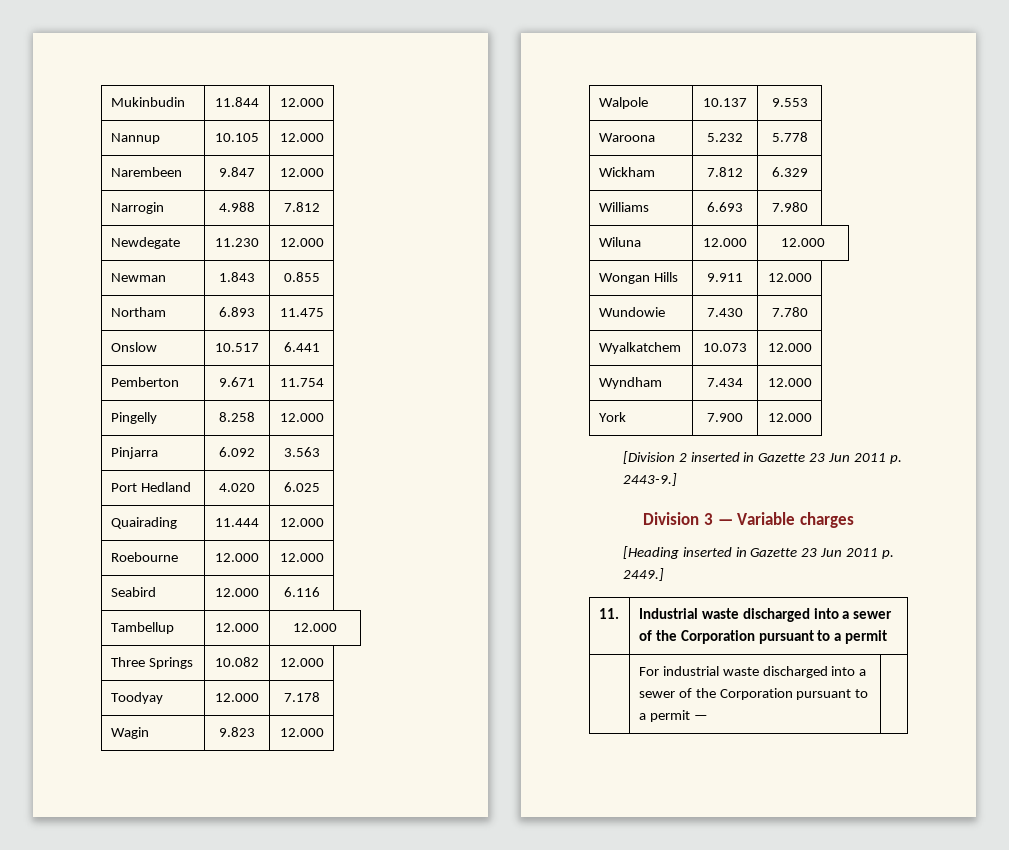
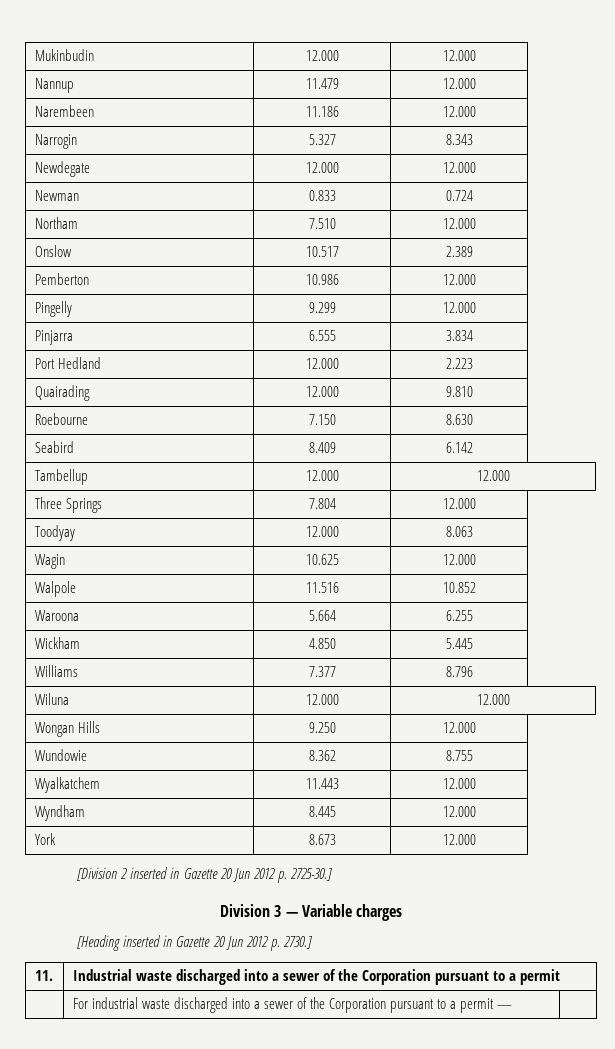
- Mukinbudin | 11.844 | 12.000
+ Mukinbudin | 12.000 | 12.000
- Nannup | 10.105 | 12.000
+ Nannup | 11.479 | 12.000
- Narembeen | 9.847 | 12.000
+ Narembeen | 11.186 | 12.000
- Narrogin | 4.988 | 7.812
+ Narrogin | 5.327 | 8.343
- Newdegate | 11.230 | 12.000
+ Newdegate | 12.000 | 12.000
- Newman | 1.843 | 0.855
+ Newman | 0.833 | 0.724
- Northam | 6.893 | 11.475
+ Northam | 7.510 | 12.000
- Onslow | 10.517 | 6.441
+ Onslow | 10.517 | 2.389
- Pemberton | 9.671 | 11.754
+ Pemberton | 10.986 | 12.000
- Pingelly | 8.258 | 12.000
+ Pingelly | 9.299 | 12.000
- Pinjarra | 6.092 | 3.563
+ Pinjarra | 6.555 | 3.834
- Port Hedland | 4.020 | 6.025
+ Port Hedland | 12.000 | 2.223
- Quairading | 11.444 | 12.000
+ Quairading | 12.000 | 9.810
- Roebourne | 12.000 | 12.000
+ Roebourne | 7.150 | 8.630
- Seabird | 12.000 | 6.116
+ Seabird | 8.409 | 6.142
- Three Springs | 10.082 | 12.000
+ Three Springs | 7.804 | 12.000
- Toodyay | 12.000 | 7.178
+ Toodyay | 12.000 | 8.063
- Wagin | 9.823 | 12.000
+ Wagin | 10.625 | 12.000
- Walpole | 10.137 | 9.553
+ Walpole | 11.516 | 10.852
- Waroona | 5.232 | 5.778
+ Waroona | 5.664 | 6.255
- Wickham | 7.812 | 6.329
+ Wickham | 4.850 | 5.445
- Williams | 6.693 | 7.980
+ Williams | 7.377 | 8.796
- Wongan Hills | 9.911 | 12.000
+ Wongan Hills | 9.250 | 12.000
- Wundowie | 7.430 | 7.780
+ Wundowie | 8.362 | 8.755
- Wyalkatchem | 10.073 | 12.000
+ Wyalkatchem | 11.443 | 12.000
- Wyndham | 7.434 | 12.000
+ Wyndham | 8.445 | 12.000
- York | 7.900 | 12.000
+ York | 8.673 | 12.000
- [Division 2 inserted in Gazette 23 Jun 2011 p. 2443-9.]
+ [Division 2 inserted in Gazette 20 Jun 2012 p. 2725-30.]
- [Heading inserted in Gazette 23 Jun 2011 p. 2449.]
+ [Heading inserted in Gazette 20 Jun 2012 p. 2730.]

